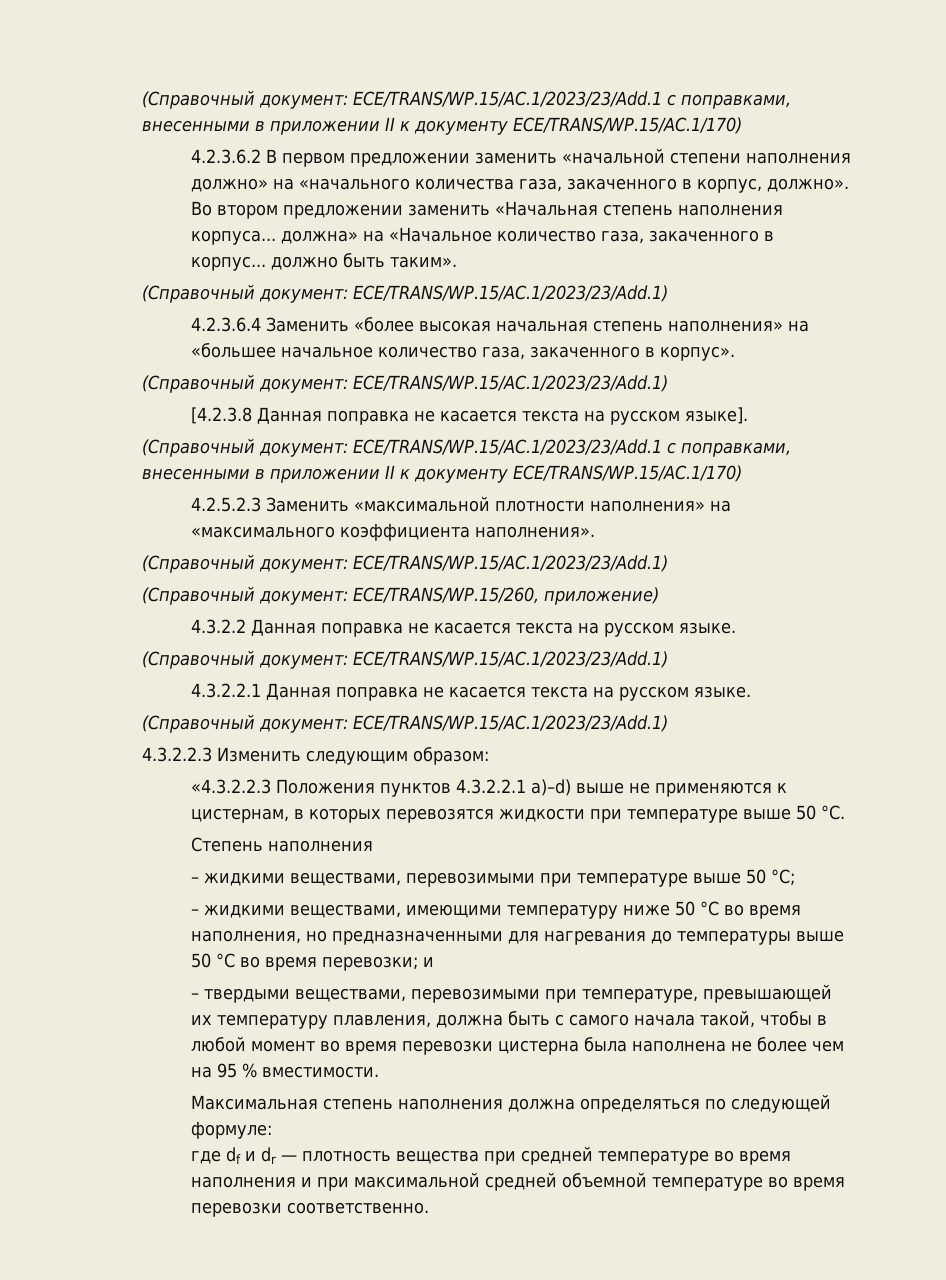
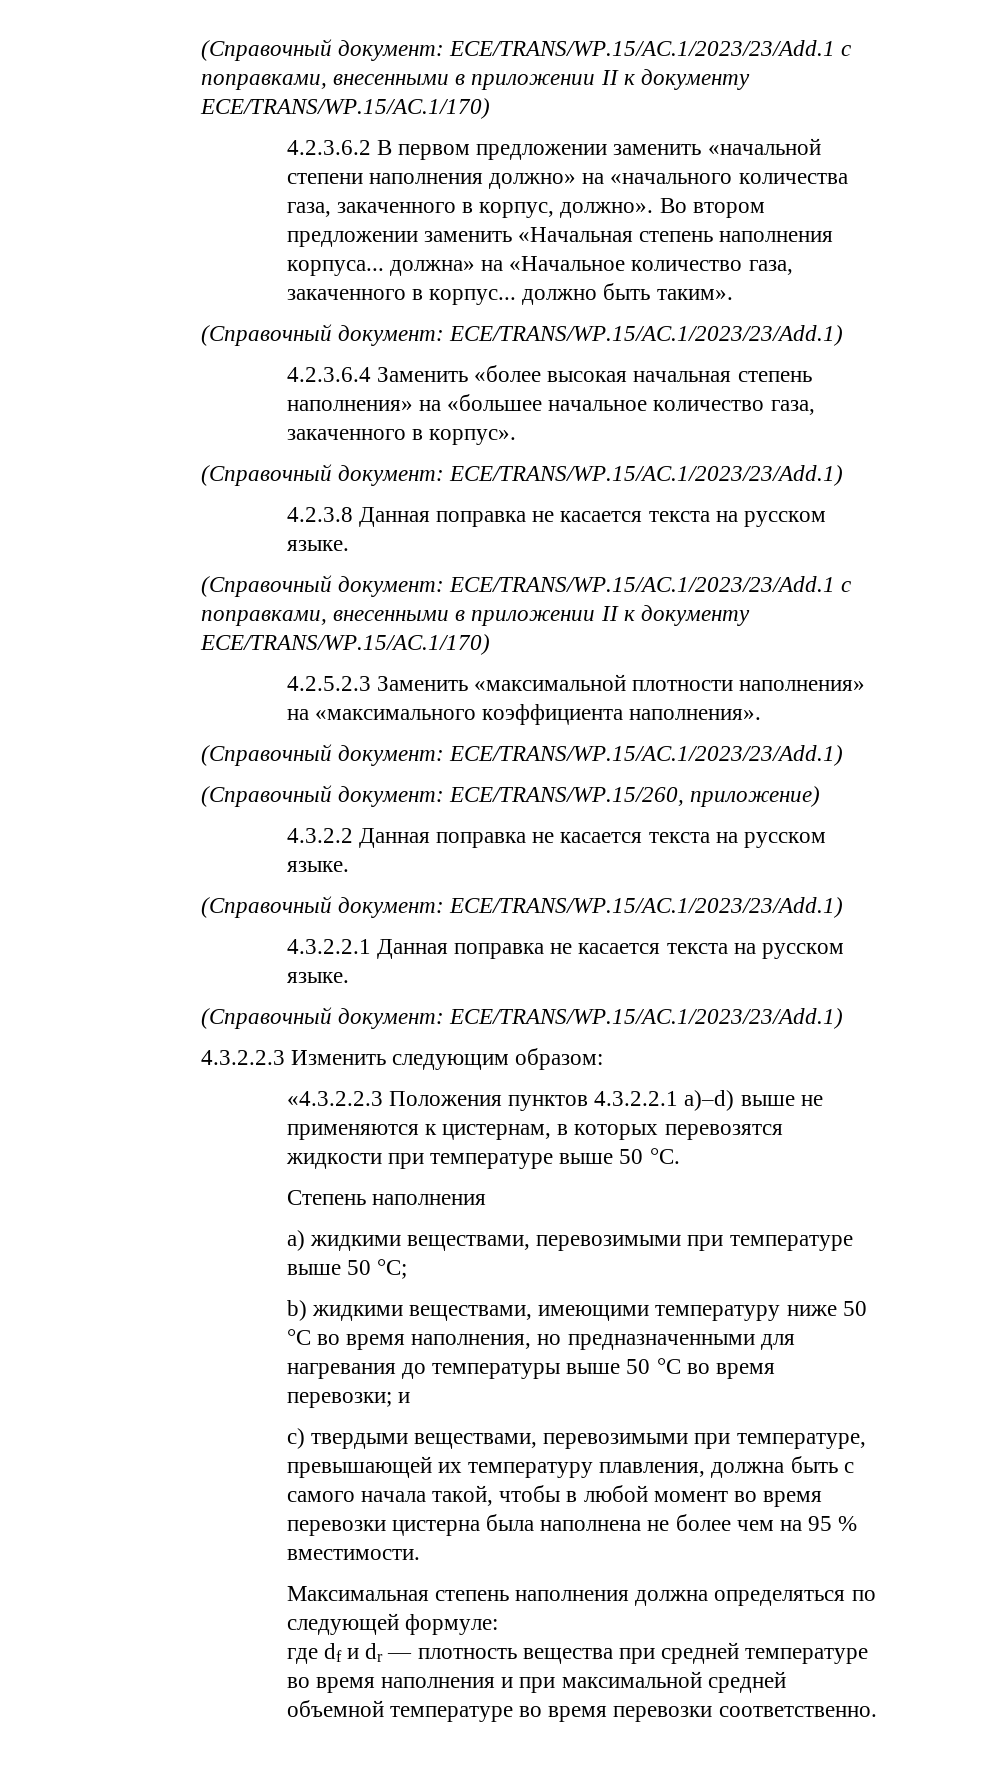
- [4.2.3.8 Данная поправка не касается текста на русском языке].
+ 4.2.3.8 Данная поправка не касается текста на русском языке.
- – жидкими веществами, перевозимыми при температуре выше 50 °C;
+ a) жидкими веществами, перевозимыми при температуре выше 50 °C;
- – жидкими веществами, имеющими температуру ниже 50 °C во время наполнения, но предназначенными для нагревания до температуры выше 50 °C во время перевозки; и
+ b) жидкими веществами, имеющими температуру ниже 50 °C во время наполнения, но предназначенными для нагревания до температуры выше 50 °C во время перевозки; и
- – твердыми веществами, перевозимыми при температуре, превышающей их температуру плавления, должна быть с самого начала такой, чтобы в любой момент во время перевозки цистерна была наполнена не более чем на 95 % вместимости.
+ c) твердыми веществами, перевозимыми при температуре, превышающей их температуру плавления, должна быть с самого начала такой, чтобы в любой момент во время перевозки цистерна была наполнена не более чем на 95 % вместимости.

